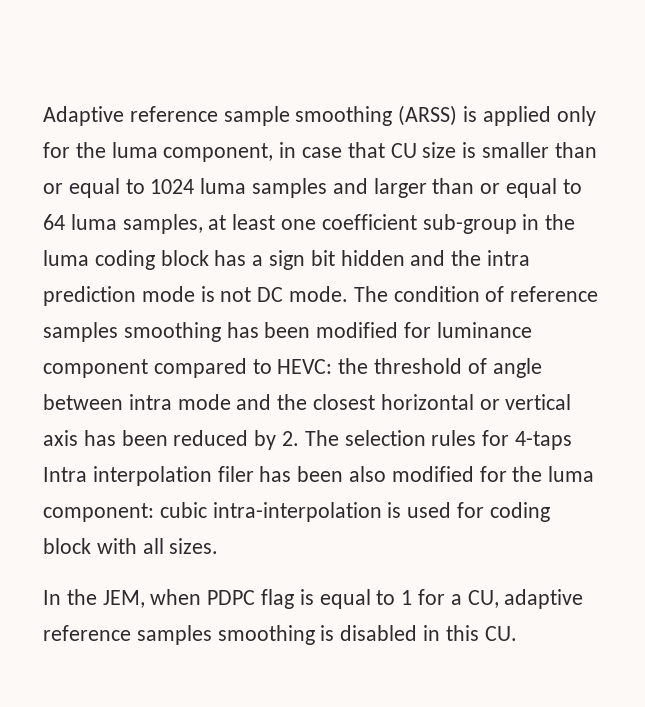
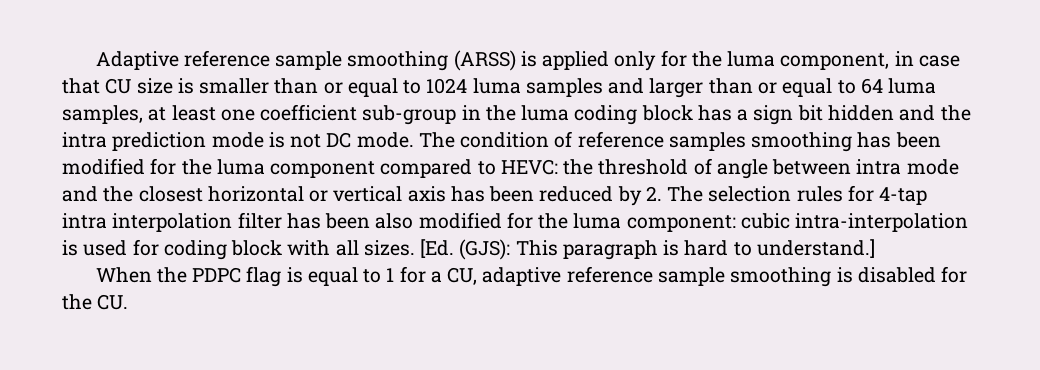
- The condition of reference samples smoothing has been modified for luminance component compared to HEVC:
+ The condition of reference samples smoothing has been modified for the luma component compared to HEVC:
- the threshold of angle between intra mode and the closest horizontal or vertical axis has been reduced by 2. The selection rules for 4-taps Intra interpolation filer has been also modified for the luma component:
+ the threshold of angle between intra mode and the closest horizontal or vertical axis has been reduced by 2. The selection rules for 4-tap intra interpolation filter has been also modified for the luma component:
- cubic intra-interpolation is used for coding block with all sizes.
- In the JEM, when PDPC flag is equal to 1 for a CU, adaptive reference samples smoothing is disabled in this CU.
+ cubic intra-interpolation is used for coding block with all sizes. [Ed. (GJS): This paragraph is hard to understand.]
+ When the PDPC flag is equal to 1 for a CU, adaptive reference sample smoothing is disabled for the CU.

